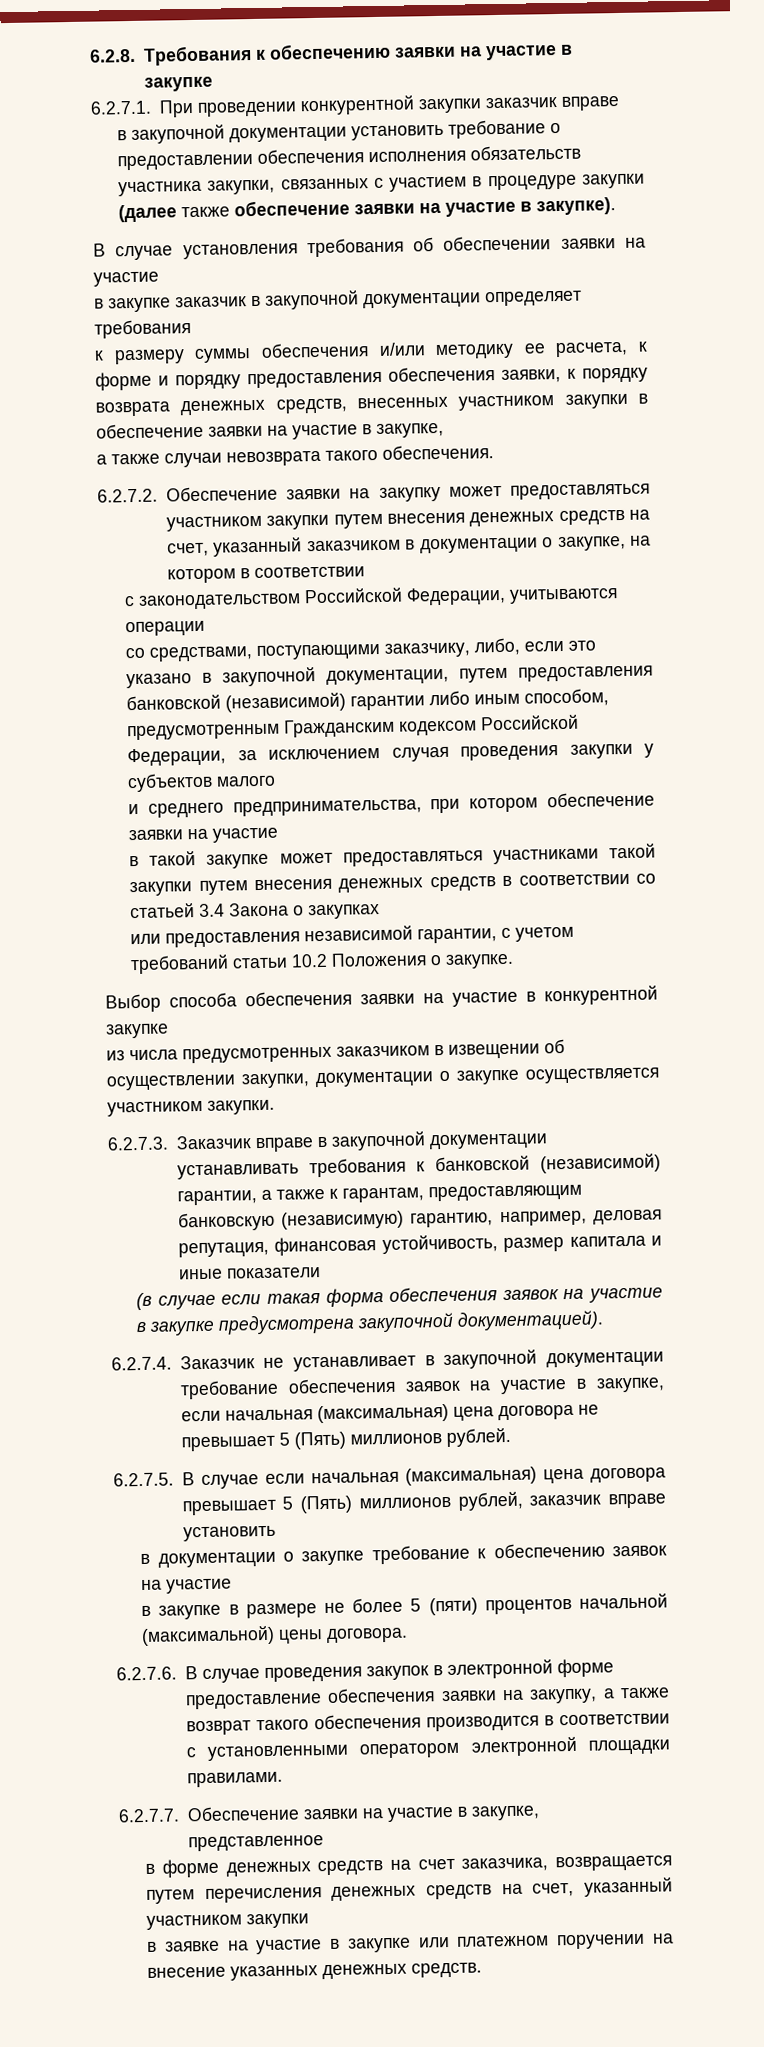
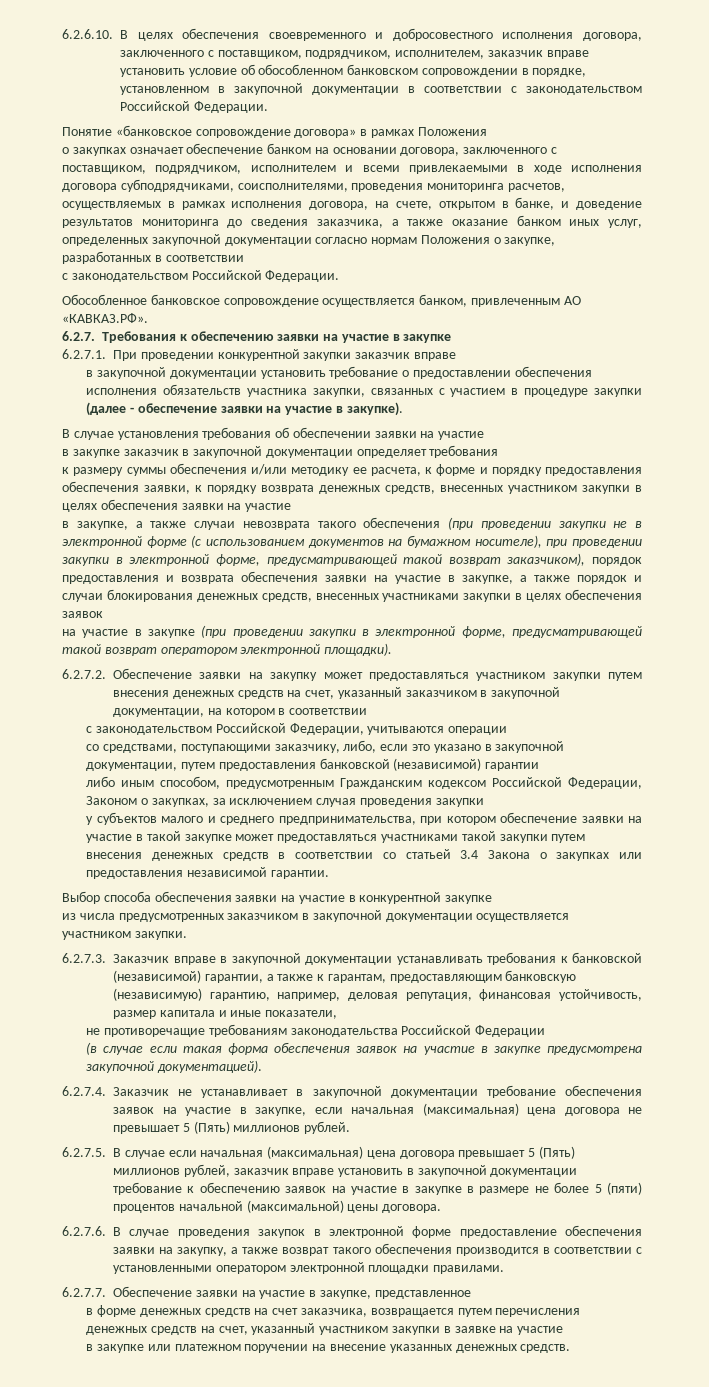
- 6.2.8. Требования к обеспечению заявки на участие в закупке
+ 6.2.6.10. В целях обеспечения своевременного и добросовестного исполнения договора, заключенного с поставщиком, подрядчиком, исполнителем, заказчик вправе установить условие об обособленном банковском сопровождении в порядке, установленном в закупочной документации в соответствии с законодательством Российской Федерации.
+ Понятие «банковское сопровождение договора» в рамках Положения
+ о закупках означает обеспечение банком на основании договора, заключенного с поставщиком, подрядчиком, исполнителем и всеми привлекаемыми в ходе исполнения договора субподрядчиками, соисполнителями, проведения мониторинга расчетов, осуществляемых в рамках исполнения договора, на счете, открытом в банке, и доведение результатов мониторинга до сведения заказчика, а также оказание банком иных услуг, определенных закупочной документации согласно нормам Положения о закупке, разработанных в соответствии
+ с законодательством Российской Федерации.
+ Обособленное банковское сопровождение осуществляется банком, привлеченным АО «КАВКАЗ.РФ».
+ 6.2.7. Требования к обеспечению заявки на участие в закупке
- в закупочной документации установить требование о предоставлении обеспечения исполнения обязательств участника закупки, связанных с участием в процедуре закупки (далее также обеспечение заявки на участие в закупке).
+ в закупочной документации установить требование о предоставлении обеспечения исполнения обязательств участника закупки, связанных с участием в процедуре закупки (далее - обеспечение заявки на участие в закупке).
- к размеру суммы обеспечения и/или методику ее расчета, к форме и порядку предоставления обеспечения заявки, к порядку возврата денежных средств, внесенных участником закупки в обеспечение заявки на участие в закупке,
- а также случаи невозврата такого обеспечения.
+ к размеру суммы обеспечения и/или методику ее расчета, к форме и порядку предоставления обеспечения заявки, к порядку возврата денежных средств, внесенных участником закупки в целях обеспечения заявки на участие
+ в закупке, а также случаи невозврата такого обеспечения (при проведении закупки не в электронной форме (с использованием документов на бумажном носителе), при проведении закупки в электронной форме, предусматривающей такой возврат заказчиком), порядок предоставления и возврата обеспечения заявки на участие в закупке, а также порядок и случаи блокирования денежных средств, внесенных участниками закупки в целях обеспечения заявок
+ на участие в закупке (при проведении закупки в электронной форме, предусматривающей такой возврат оператором электронной площадки).
- 6.2.7.2. Обеспечение заявки на закупку может предоставляться участником закупки путем внесения денежных средств на счет, указанный заказчиком в документации о закупке, на котором в соответствии
+ 6.2.7.2. Обеспечение заявки на закупку может предоставляться участником закупки путем внесения денежных средств на счет, указанный заказчиком в закупочной документации, на котором в соответствии
- со средствами, поступающими заказчику, либо, если это указано в закупочной документации, путем предоставления банковской (независимой) гарантии либо иным способом, предусмотренным Гражданским кодексом Российской Федерации, за исключением случая проведения закупки у субъектов малого
- и среднего предпринимательства, при котором обеспечение заявки на участие
- в такой закупке может предоставляться участниками такой закупки путем внесения денежных средств в соответствии со статьей 3.4 Закона о закупках
- или предоставления независимой гарантии, с учетом требований статьи 10.2 Положения о закупке.
+ со средствами, поступающими заказчику, либо, если это указано в закупочной документации, путем предоставления банковской (независимой) гарантии
+ либо иным способом, предусмотренным Гражданским кодексом Российской Федерации, Законом о закупках, за исключением случая проведения закупки
+ у субъектов малого и среднего предпринимательства, при котором обеспечение заявки на участие в такой закупке может предоставляться участниками такой закупки путем внесения денежных средств в соответствии со статьей 3.4 Закона о закупках или предоставления независимой гарантии.
- из числа предусмотренных заказчиком в извещении об осуществлении закупки, документации о закупке осуществляется участником закупки.
+ из числа предусмотренных заказчиком в закупочной документации осуществляется участником закупки.
- 6.2.7.3. Заказчик вправе в закупочной документации устанавливать требования к банковской (независимой) гарантии, а также к гарантам, предоставляющим банковскую (независимую) гарантию, например, деловая репутация, финансовая устойчивость, размер капитала и иные показатели
+ 6.2.7.3. Заказчик вправе в закупочной документации устанавливать требования к банковской (независимой) гарантии, а также к гарантам, предоставляющим банковскую (независимую) гарантию, например, деловая репутация, финансовая устойчивость, размер капитала и иные показатели,
+ не противоречащие требованиям законодательства Российской Федерации
- 6.2.7.5. В случае если начальная (максимальная) цена договора превышает 5 (Пять) миллионов рублей, заказчик вправе установить
- в документации о закупке требование к обеспечению заявок на участие
- в закупке в размере не более 5 (пяти) процентов начальной (максимальной) цены договора.
+ 6.2.7.5. В случае если начальная (максимальная) цена договора превышает 5 (Пять) миллионов рублей, заказчик вправе установить в закупочной документации требование к обеспечению заявок на участие в закупке в размере не более 5 (пяти) процентов начальной (максимальной) цены договора.
- в форме денежных средств на счет заказчика, возвращается путем перечисления денежных средств на счет, указанный участником закупки
- в заявке на участие в закупке или платежном поручении на внесение указанных денежных средств.
+ в форме денежных средств на счет заказчика, возвращается путем перечисления денежных средств на счет, указанный участником закупки в заявке на участие
+ в закупке или платежном поручении на внесение указанных денежных средств.

